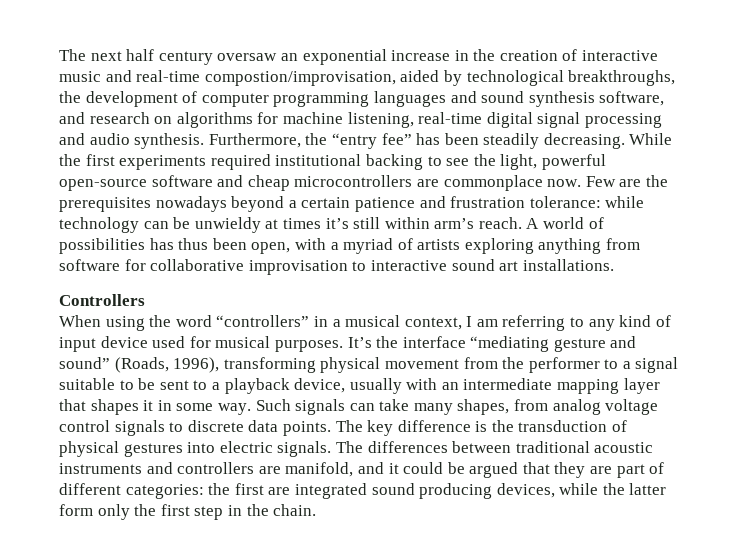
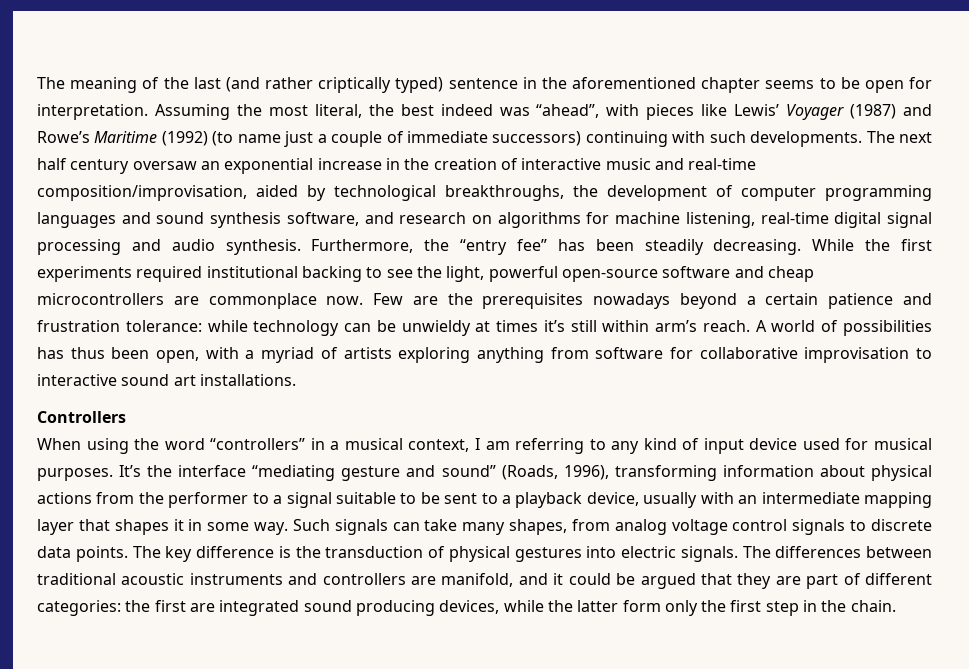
- The next half century oversaw an exponential increase in the creation of interactive music and real-time compostion/improvisation, aided by technological breakthroughs, the development of computer programming languages and sound synthesis software, and research on algorithms for machine listening, real-time digital signal processing and audio synthesis.
+ The meaning of the last (and rather criptically typed) sentence in the aforementioned chapter seems to be open for interpretation. Assuming the most literal, the best indeed was “ahead”, with pieces like Lewis’ Voyager (1987) and Rowe’s Maritime (1992) (to name just a couple of immediate successors) continuing with such developments. The next half century oversaw an exponential increase in the creation of interactive music and real-time composition/improvisation, aided by technological breakthroughs, the development of computer programming languages and sound synthesis software, and research on algorithms for machine listening, real-time digital signal processing and audio synthesis.
- It’s the interface “mediating gesture and sound” (Roads, 1996), transforming physical movement from the performer to a signal suitable to be sent to a playback device, usually with an intermediate mapping layer that shapes it in some way.
+ It’s the interface “mediating gesture and sound” (Roads, 1996), transforming information about physical actions from the performer to a signal suitable to be sent to a playback device, usually with an intermediate mapping layer that shapes it in some way.

